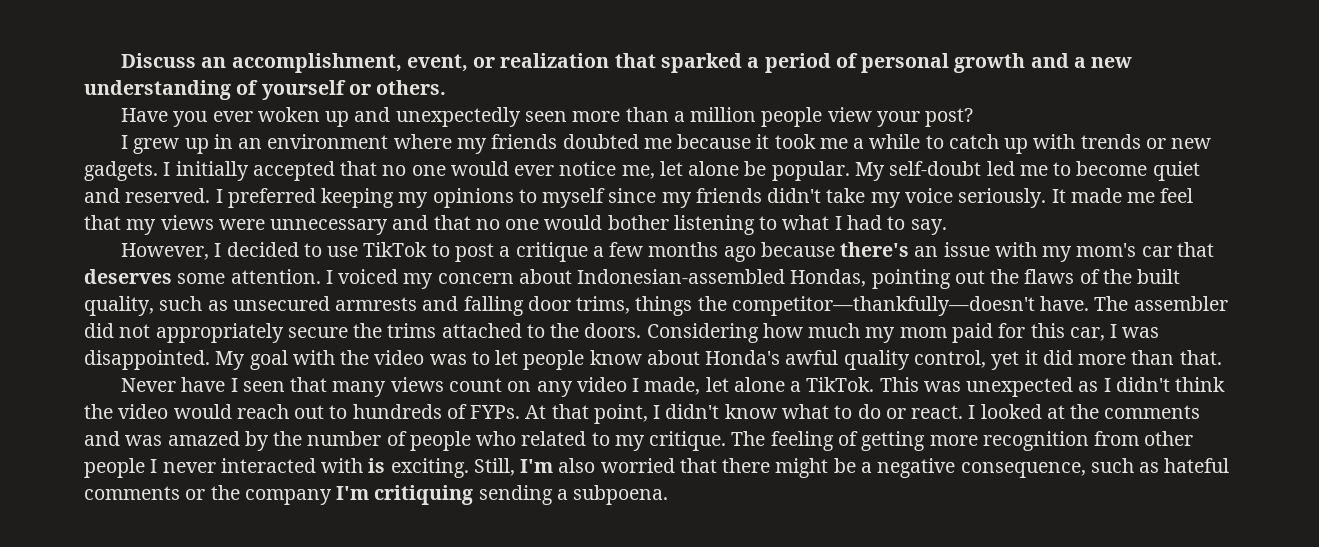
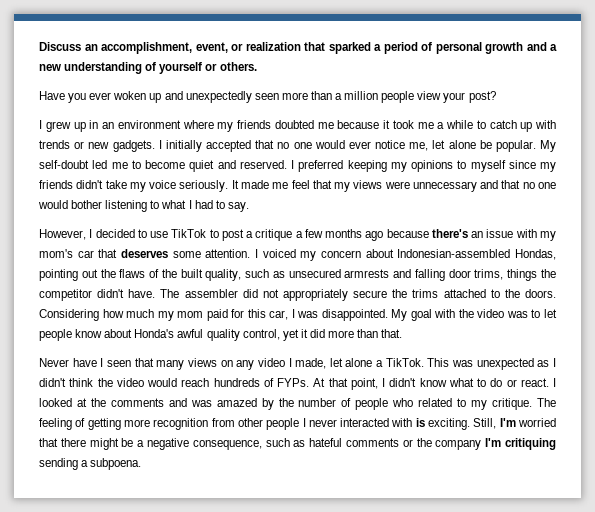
- I voiced my concern about Indonesian-assembled Hondas, pointing out the flaws of the built quality, such as unsecured armrests and falling door trims, things the competitor—thankfully—doesn't have.
+ I voiced my concern about Indonesian-assembled Hondas, pointing out the flaws of the built quality, such as unsecured armrests and falling door trims, things the competitor didn't have.
- Never have I seen that many views count on any video I made, let alone a TikTok.
+ Never have I seen that many views on any video I made, let alone a TikTok.
- This was unexpected as I didn't think the video would reach out to hundreds of FYPs.
+ This was unexpected as I didn't think the video would reach hundreds of FYPs.
- Still, I'm also worried that there might be a negative consequence, such as hateful comments or the company I'm critiquing sending a subpoena.
+ Still, I'm worried that there might be a negative consequence, such as hateful comments or the company I'm critiquing sending a subpoena.

